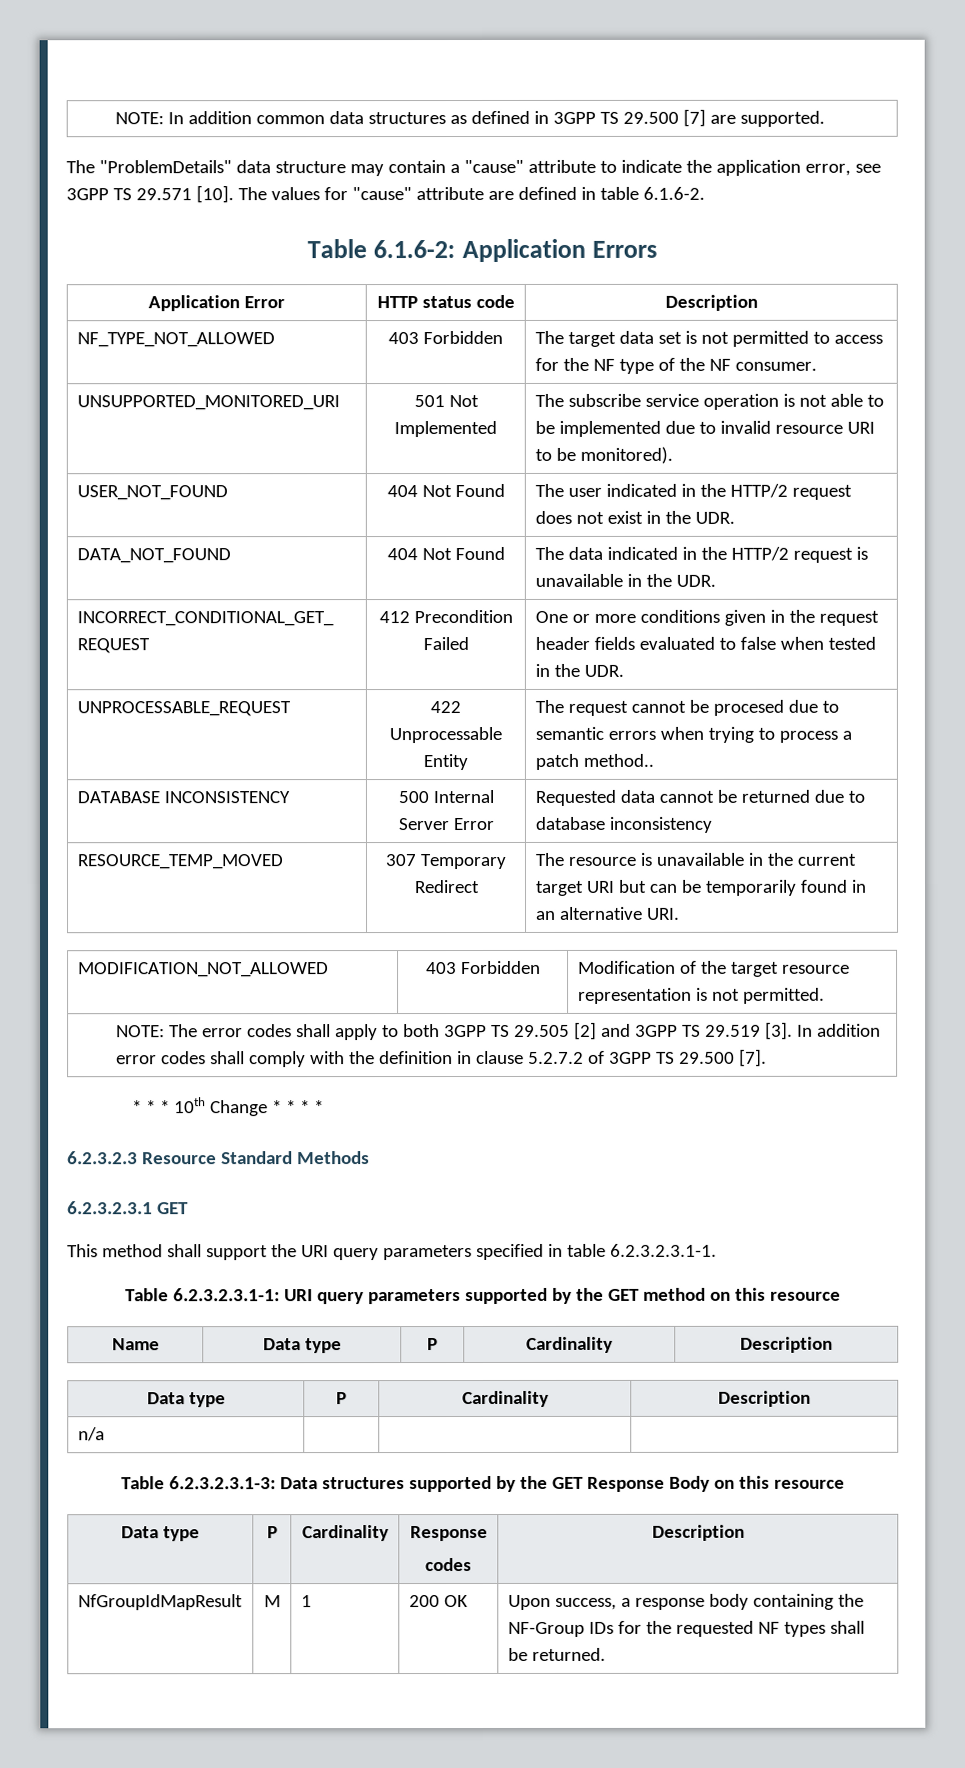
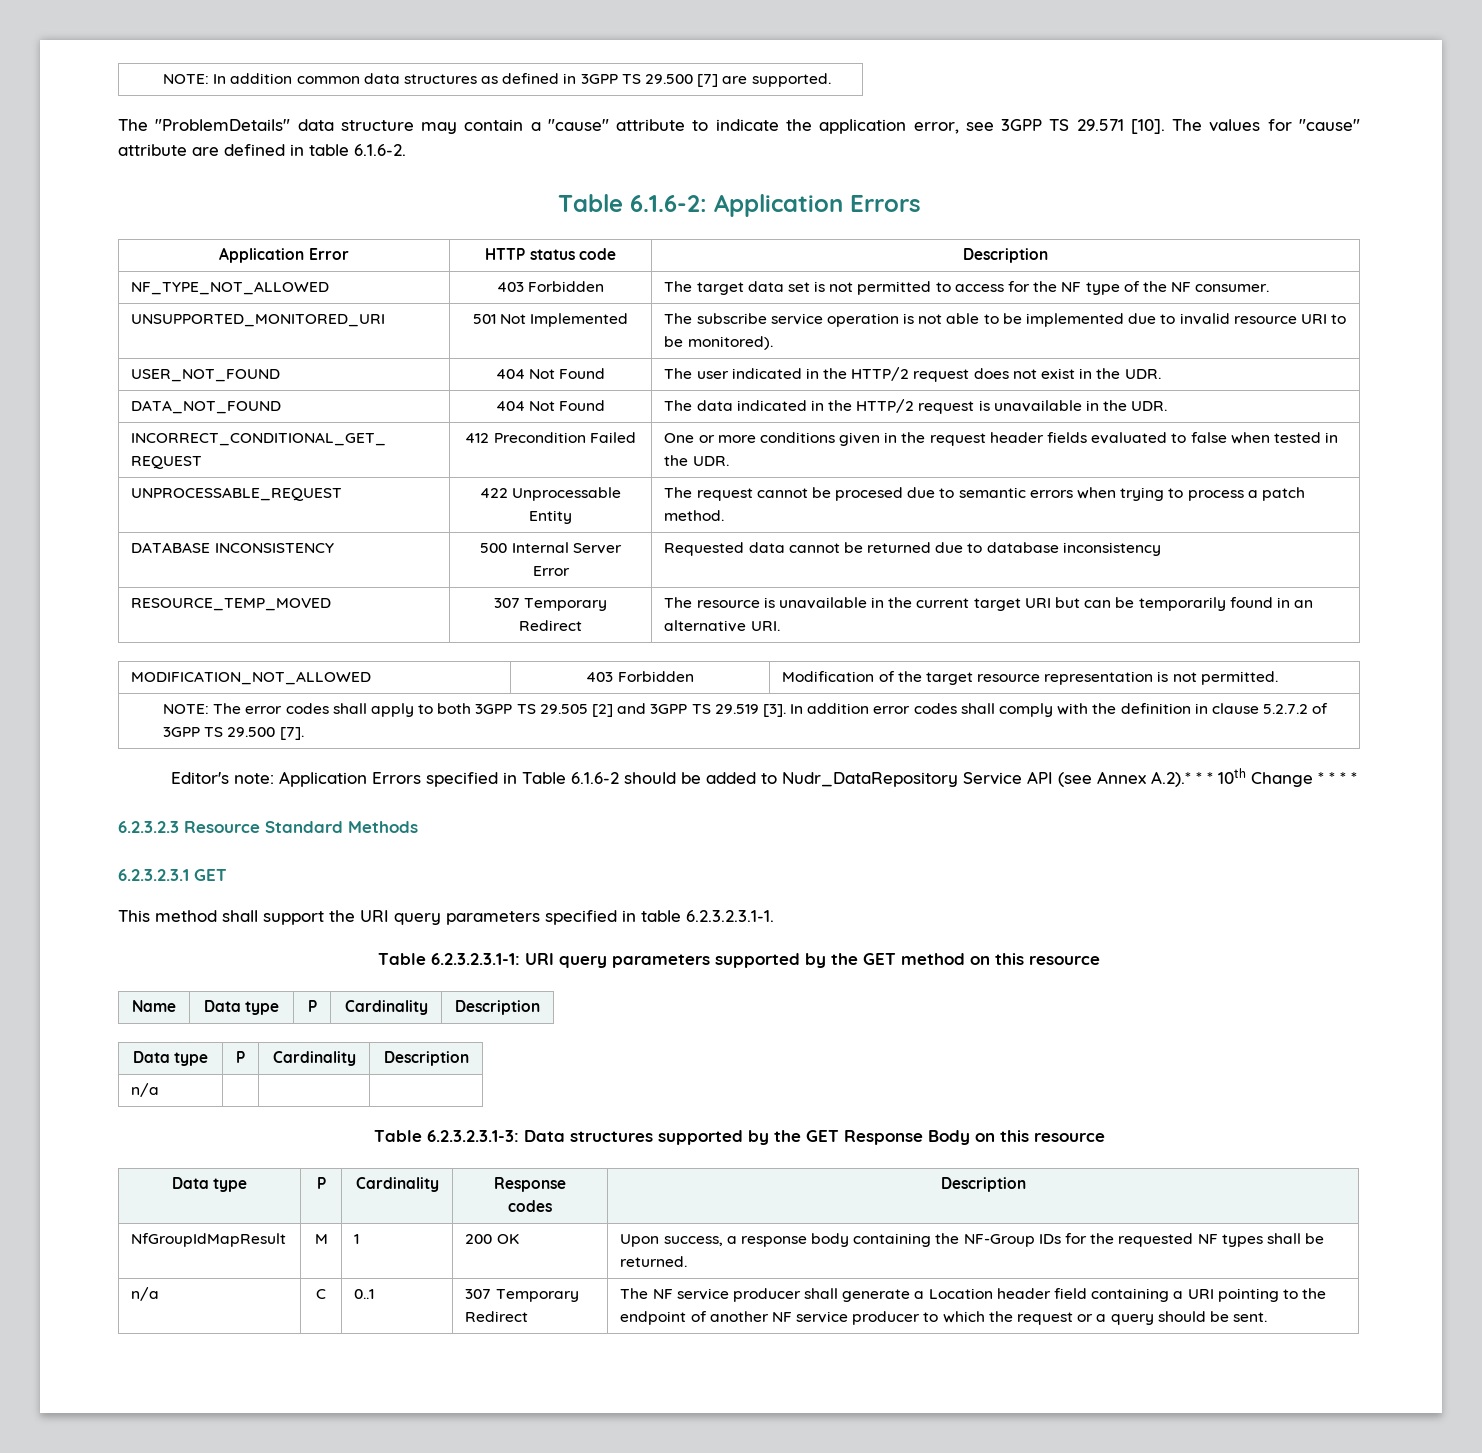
- UNPROCESSABLE_REQUEST | 422 Unprocessable Entity | The request cannot be procesed due to semantic errors when trying to process a patch method..
+ UNPROCESSABLE_REQUEST | 422 Unprocessable Entity | The request cannot be procesed due to semantic errors when trying to process a patch method.
- * * * 10th Change * * * *
+ Editor's note: Application Errors specified in Table 6.1.6-2 should be added to Nudr_DataRepository Service API (see Annex A.2).* * * 10th Change * * * *
+ n/a | C | 0..1 | 307 Temporary Redirect | The NF service producer shall generate a Location header field containing a URI pointing to the endpoint of another NF service producer to which the request or a query should be sent.

